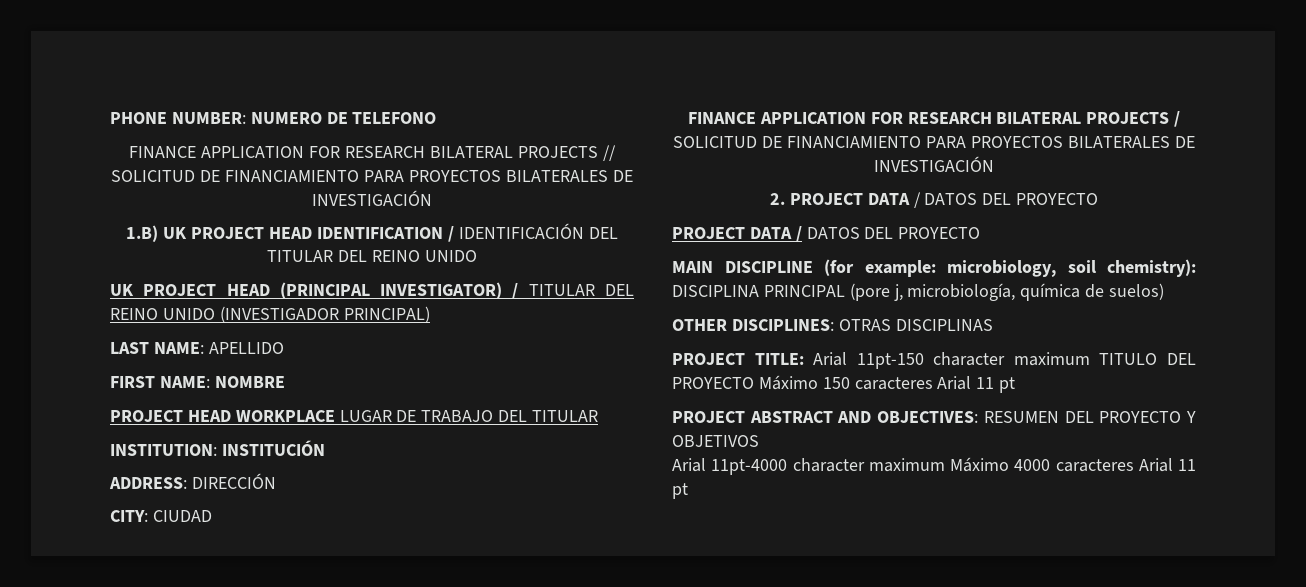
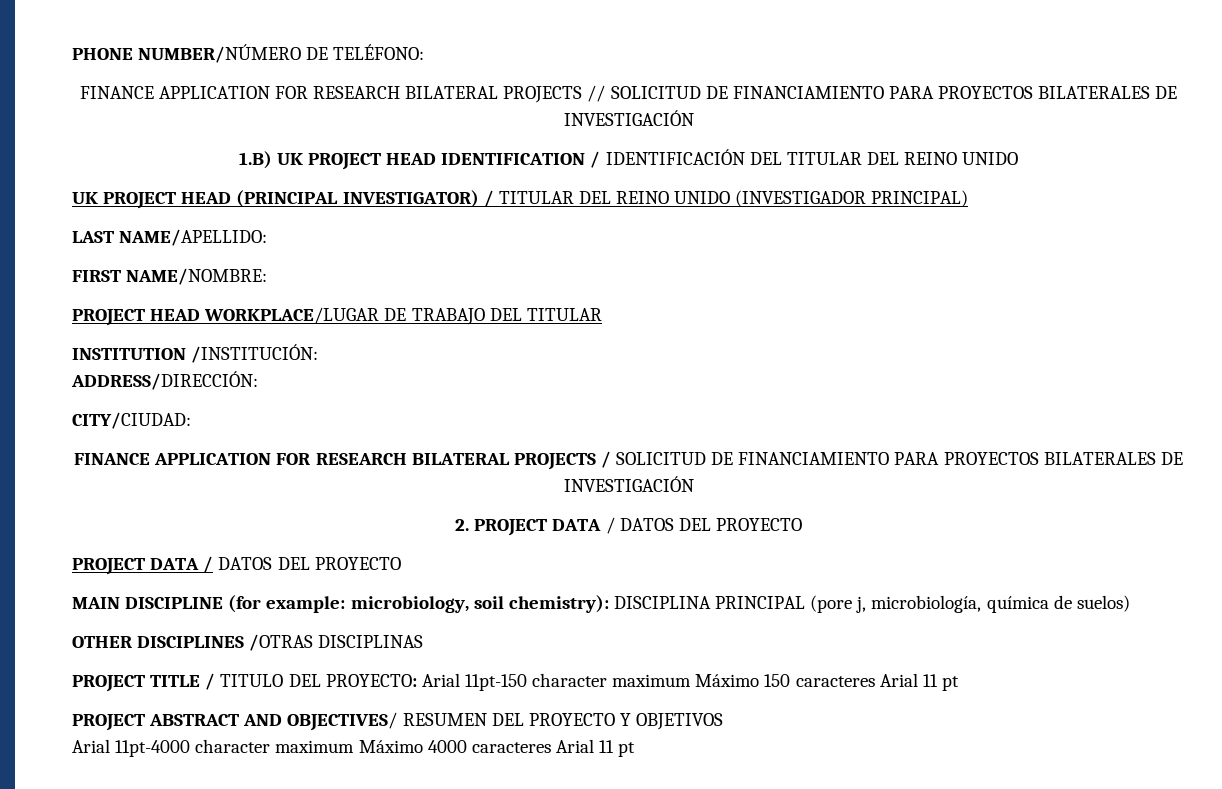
- PHONE NUMBER: NUMERO DE TELEFONO
+ PHONE NUMBER/NÚMERO DE TELÉFONO:
- LAST NAME: APELLIDO
+ LAST NAME/APELLIDO:
- FIRST NAME: NOMBRE
- PROJECT HEAD WORKPLACE LUGAR DE TRABAJO DEL TITULAR
+ FIRST NAME/NOMBRE:
+ PROJECT HEAD WORKPLACE/LUGAR DE TRABAJO DEL TITULAR
- INSTITUTION: INSTITUCIÓN
- ADDRESS: DIRECCIÓN
- CITY: CIUDAD
+ INSTITUTION /INSTITUCIÓN:
+ ADDRESS/DIRECCIÓN:
+ CITY/CIUDAD:
- OTHER DISCIPLINES: OTRAS DISCIPLINAS
+ OTHER DISCIPLINES /OTRAS DISCIPLINAS
- PROJECT TITLE: Arial 11pt-150 character maximum TITULO DEL PROYECTO Máximo 150 caracteres Arial 11 pt
+ PROJECT TITLE / TITULO DEL PROYECTO: Arial 11pt-150 character maximum Máximo 150 caracteres Arial 11 pt
- PROJECT ABSTRACT AND OBJECTIVES: RESUMEN DEL PROYECTO Y OBJETIVOS
+ PROJECT ABSTRACT AND OBJECTIVES/ RESUMEN DEL PROYECTO Y OBJETIVOS

